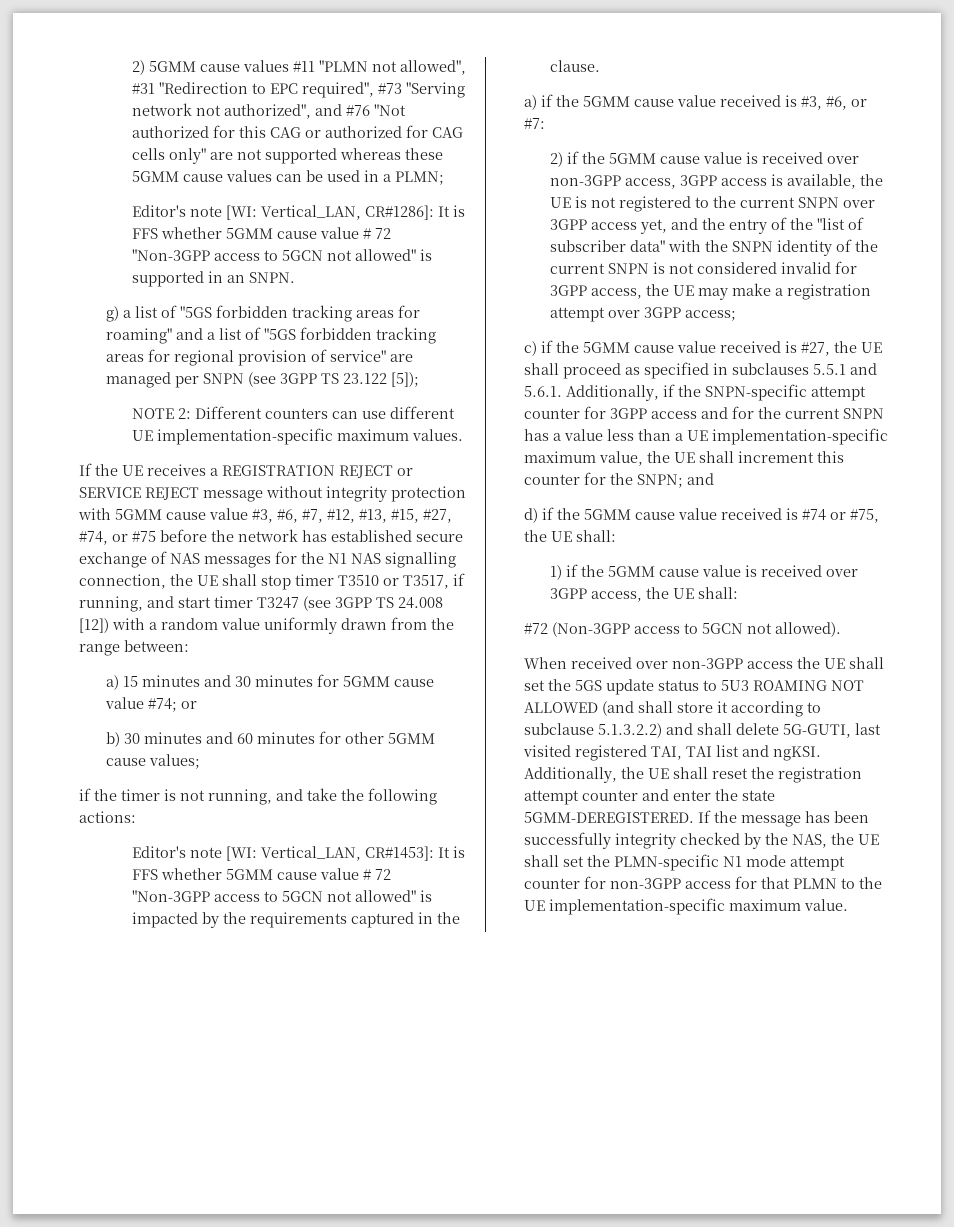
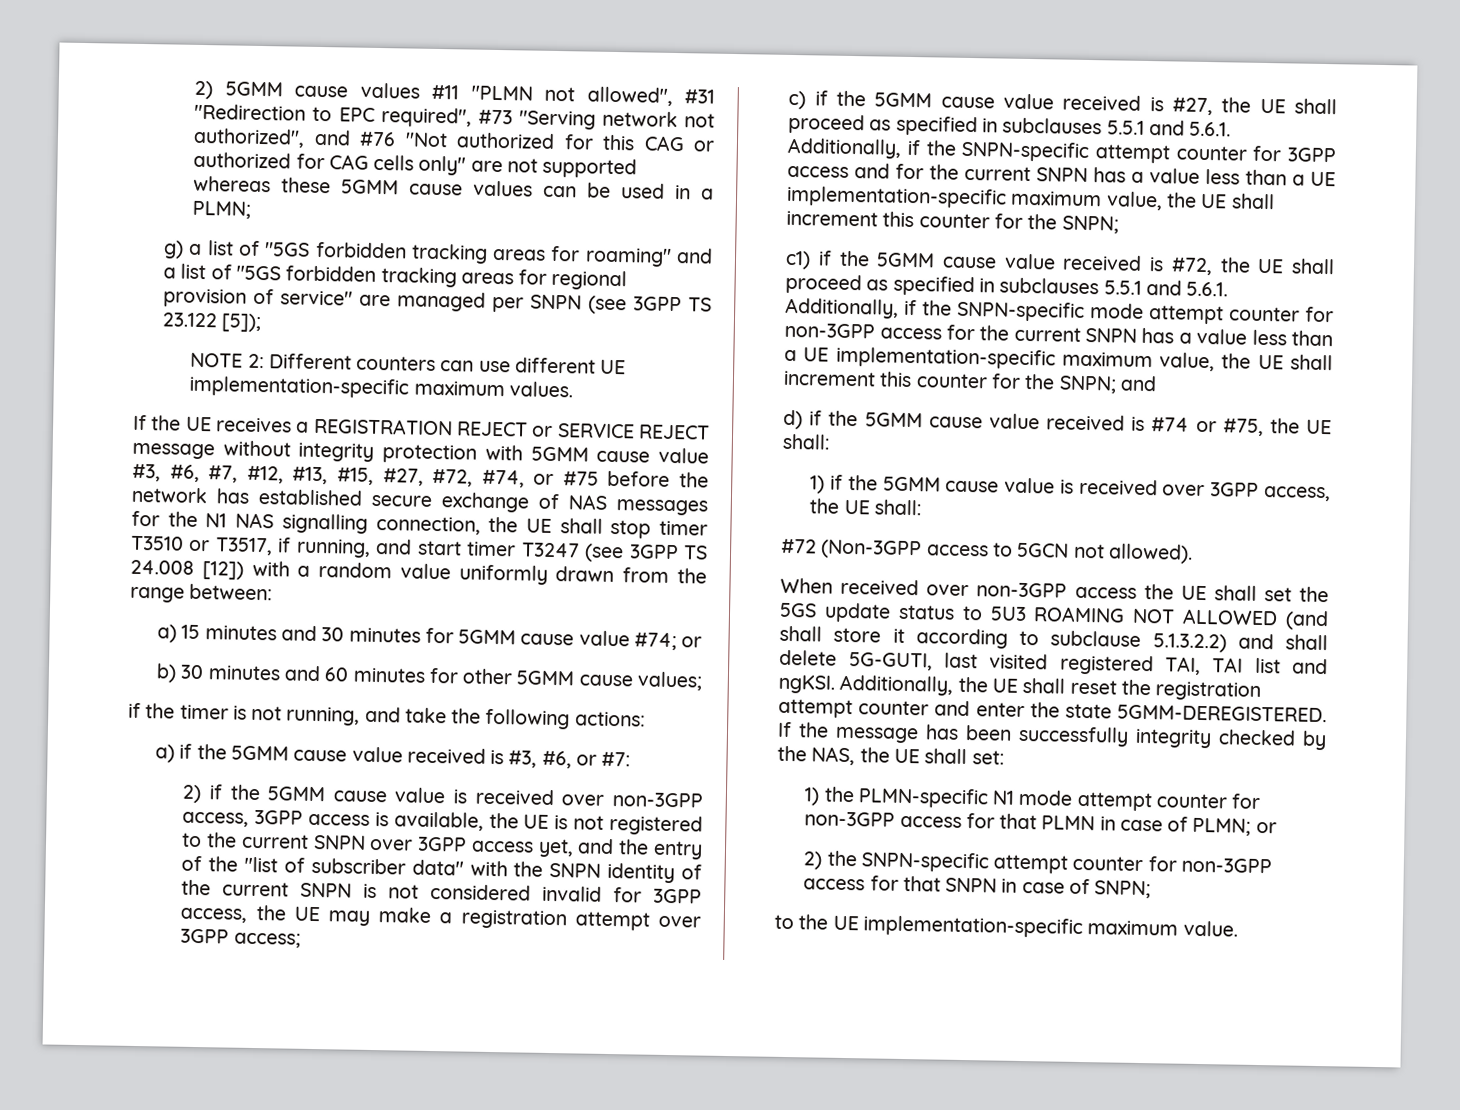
- Editor's note [WI: Vertical_LAN, CR#1286]: It is FFS whether 5GMM cause value # 72 "Non-3GPP access to 5GCN not allowed" is supported in an SNPN.
- If the UE receives a REGISTRATION REJECT or SERVICE REJECT message without integrity protection with 5GMM cause value #3, #6, #7, #12, #13, #15, #27, #74, or #75 before the network has established secure exchange of NAS messages for the N1 NAS signalling connection, the UE shall stop timer T3510 or T3517, if running, and start timer T3247 (see 3GPP TS 24.008 [12]) with a random value uniformly drawn from the range between:
+ If the UE receives a REGISTRATION REJECT or SERVICE REJECT message without integrity protection with 5GMM cause value #3, #6, #7, #12, #13, #15, #27, #72, #74, or #75 before the network has established secure exchange of NAS messages for the N1 NAS signalling connection, the UE shall stop timer T3510 or T3517, if running, and start timer T3247 (see 3GPP TS 24.008 [12]) with a random value uniformly drawn from the range between:
- Editor's note [WI: Vertical_LAN, CR#1453]: It is FFS whether 5GMM cause value # 72 "Non-3GPP access to 5GCN not allowed" is impacted by the requirements captured in the clause.
- c) if the 5GMM cause value received is #27, the UE shall proceed as specified in subclauses 5.5.1 and 5.6.1. Additionally, if the SNPN-specific attempt counter for 3GPP access and for the current SNPN has a value less than a UE implementation-specific maximum value, the UE shall increment this counter for the SNPN; and
+ c) if the 5GMM cause value received is #27, the UE shall proceed as specified in subclauses 5.5.1 and 5.6.1. Additionally, if the SNPN-specific attempt counter for 3GPP access and for the current SNPN has a value less than a UE implementation-specific maximum value, the UE shall increment this counter for the SNPN;
+ c1) if the 5GMM cause value received is #72, the UE shall proceed as specified in subclauses 5.5.1 and 5.6.1. Additionally, if the SNPN-specific mode attempt counter for non-3GPP access for the current SNPN has a value less than a UE implementation-specific maximum value, the UE shall increment this counter for the SNPN; and
- If the message has been successfully integrity checked by the NAS, the UE shall set the PLMN-specific N1 mode attempt counter for non-3GPP access for that PLMN to the UE implementation-specific maximum value.
+ If the message has been successfully integrity checked by the NAS, the UE shall set:
+ 1) the PLMN-specific N1 mode attempt counter for non-3GPP access for that PLMN in case of PLMN; or
+ 2) the SNPN-specific attempt counter for non-3GPP access for that SNPN in case of SNPN;
+ to the UE implementation-specific maximum value.

